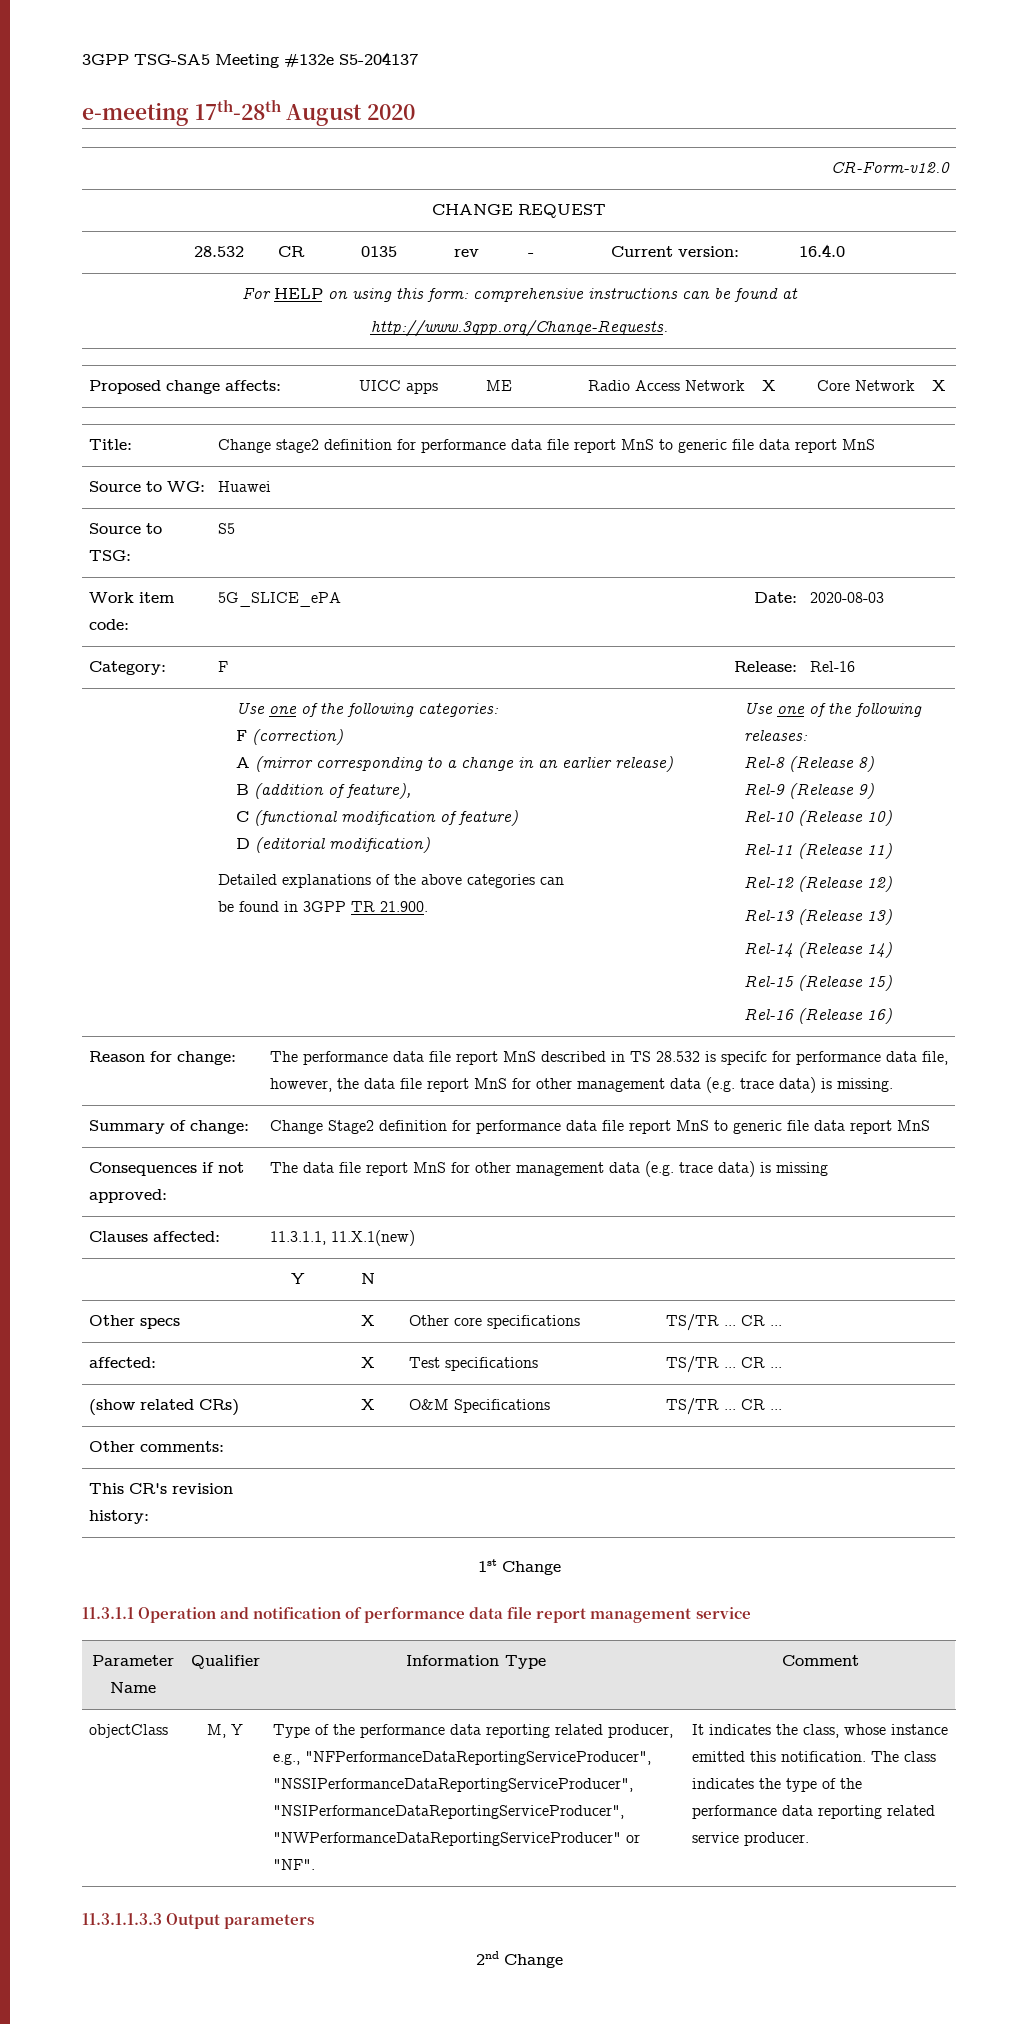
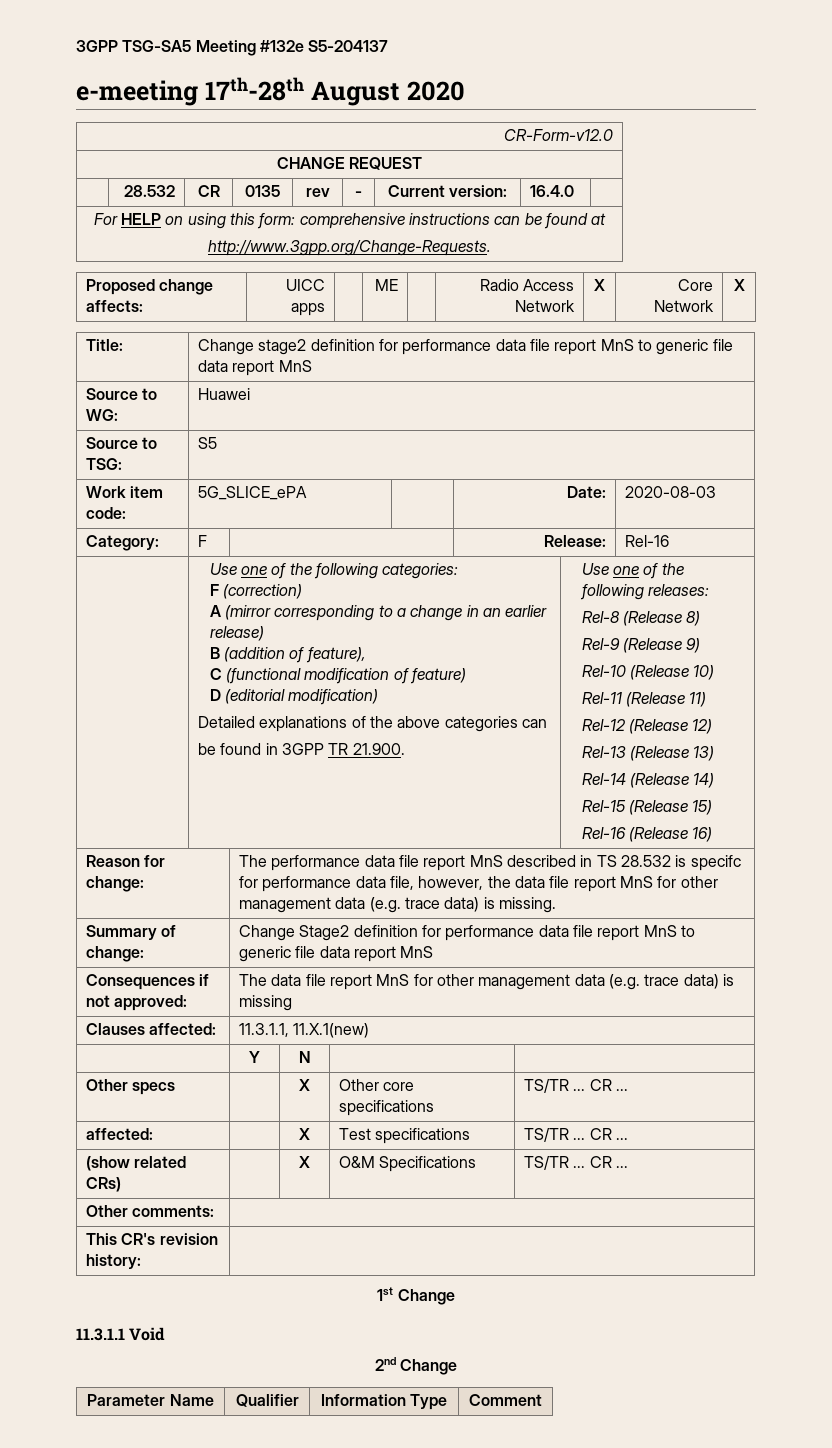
- 11.3.1.1 Operation and notification of performance data file report management service
+ 11.3.1.1 Void
+ 2nd Change
- objectClass | M, Y | Type of the performance data reporting related producer, e.g., "NFPerformanceDataReportingServiceProducer", "NSSIPerformanceDataReportingServiceProducer", "NSIPerformanceDataReportingServiceProducer", "NWPerformanceDataReportingServiceProducer" or "NF". | It indicates the class, whose instance emitted this notification. The class indicates the type of the performance data reporting related service producer.
- 11.3.1.1.3.3 Output parameters
- 2nd Change

